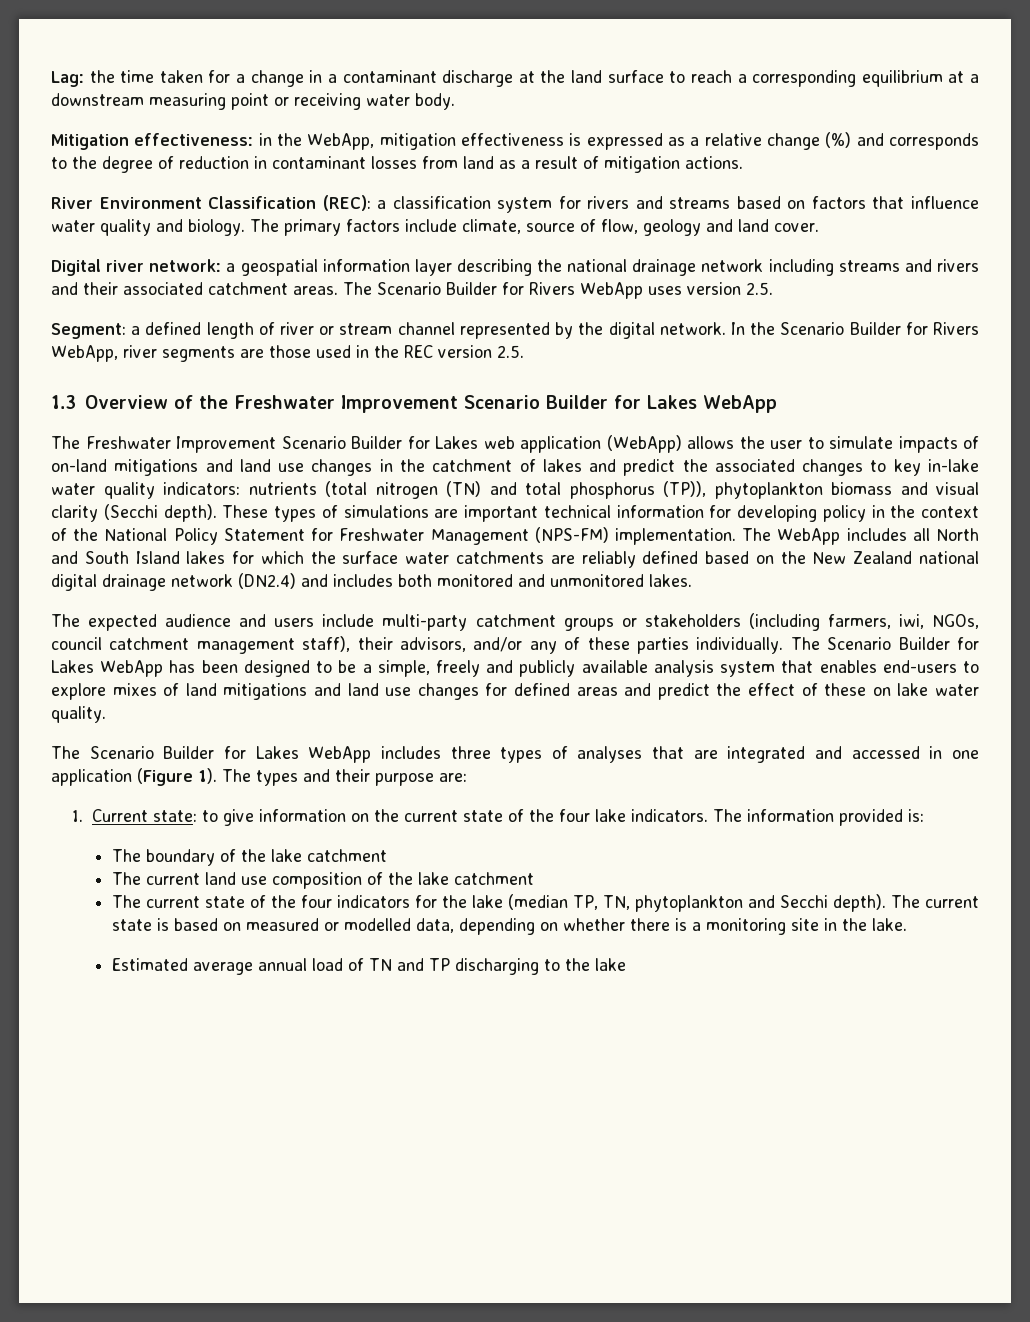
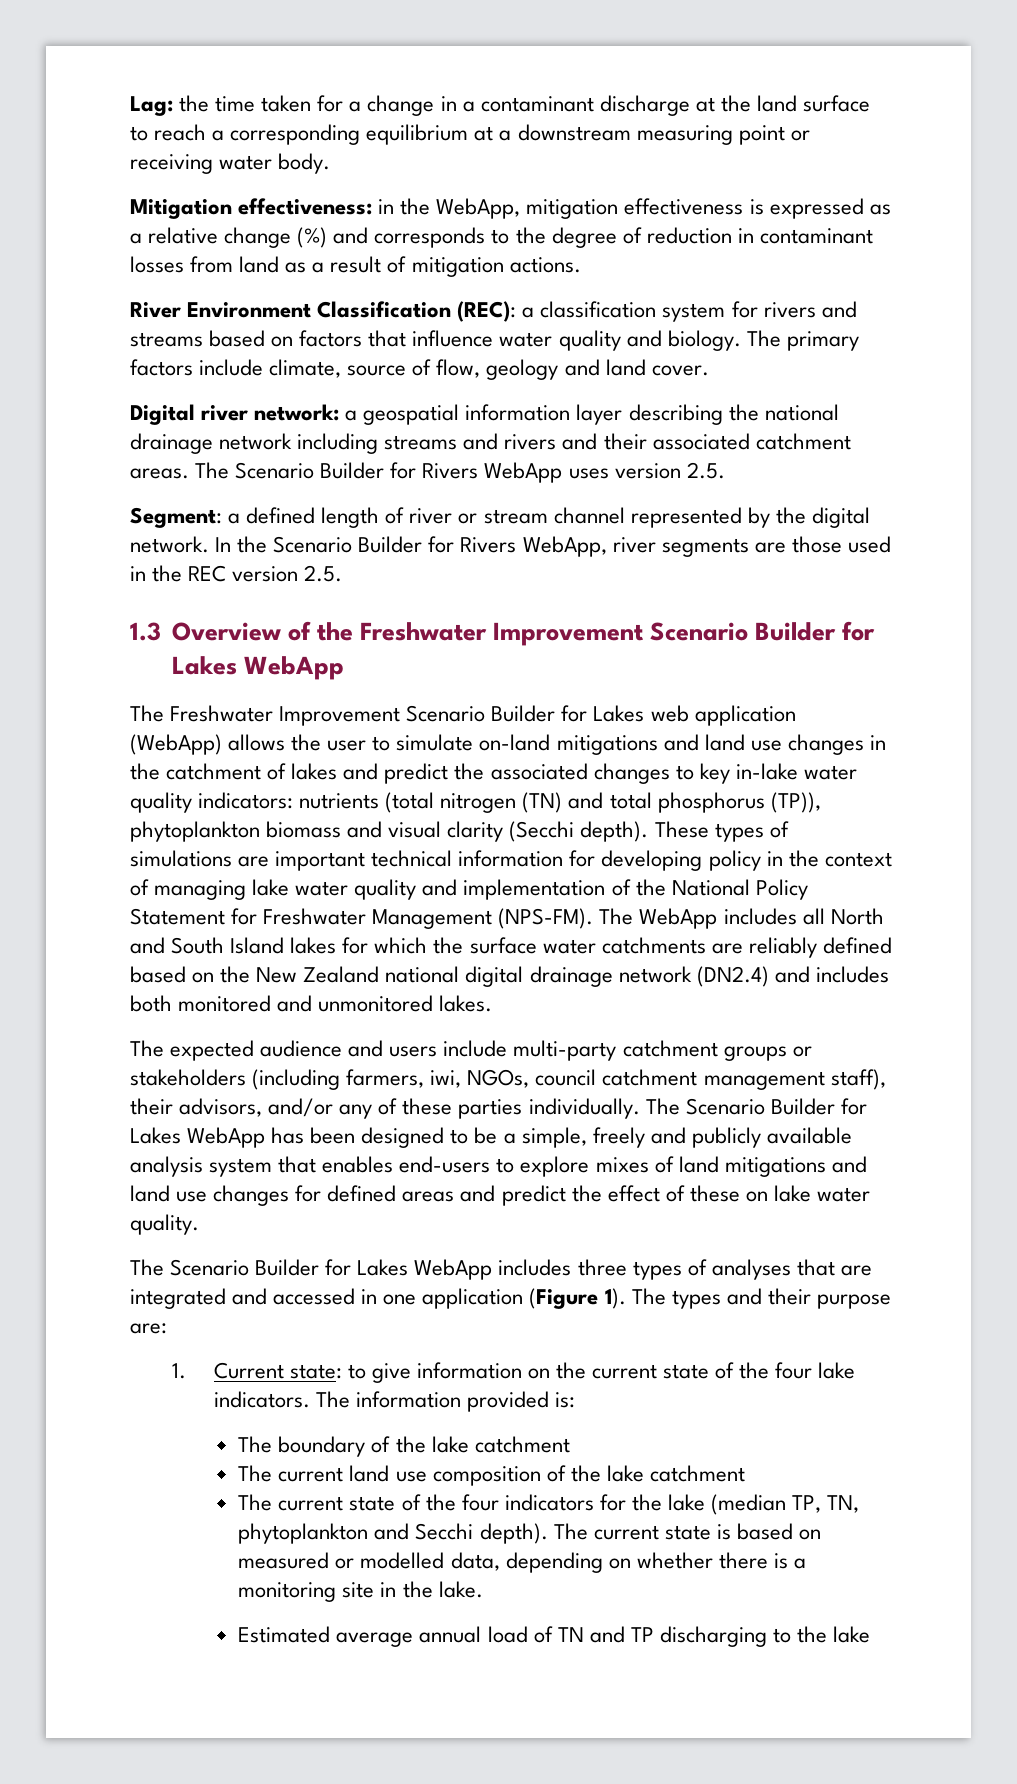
- The Freshwater Improvement Scenario Builder for Lakes web application (WebApp) allows the user to simulate impacts of on-land mitigations and land use changes in the catchment of lakes and predict the associated changes to key in-lake water quality indicators: nutrients (total nitrogen (TN) and total phosphorus (TP)), phytoplankton biomass and visual clarity (Secchi depth).
+ The Freshwater Improvement Scenario Builder for Lakes web application (WebApp) allows the user to simulate on-land mitigations and land use changes in the catchment of lakes and predict the associated changes to key in-lake water quality indicators: nutrients (total nitrogen (TN) and total phosphorus (TP)), phytoplankton biomass and visual clarity (Secchi depth).
- These types of simulations are important technical information for developing policy in the context of the National Policy Statement for Freshwater Management (NPS-FM) implementation.
+ These types of simulations are important technical information for developing policy in the context of managing lake water quality and implementation of the National Policy Statement for Freshwater Management (NPS-FM).

